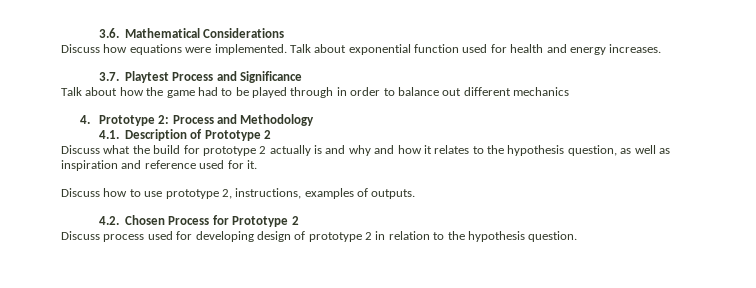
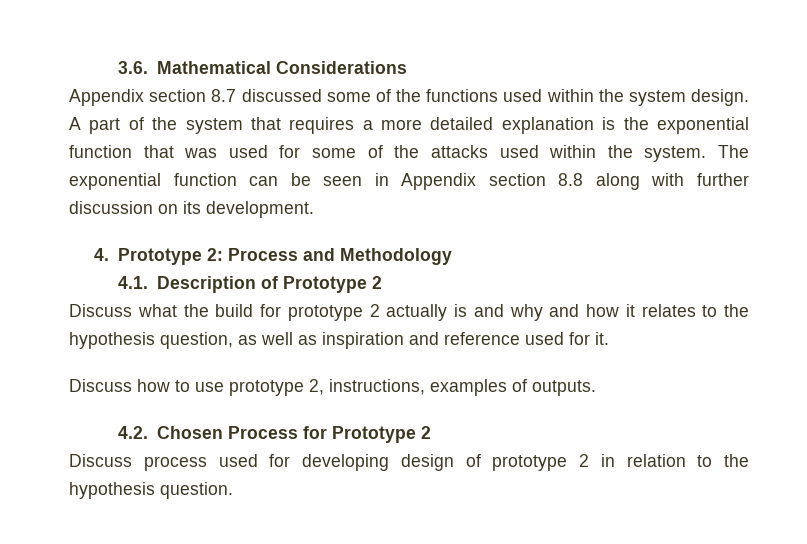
- Discuss how equations were implemented. Talk about exponential function used for health and energy increases.
- 3.7. Playtest Process and Significance
- Talk about how the game had to be played through in order to balance out different mechanics
+ Appendix section 8.7 discussed some of the functions used within the system design. A part of the system that requires a more detailed explanation is the exponential function that was used for some of the attacks used within the system. The exponential function can be seen in Appendix section 8.8 along with further discussion on its development.

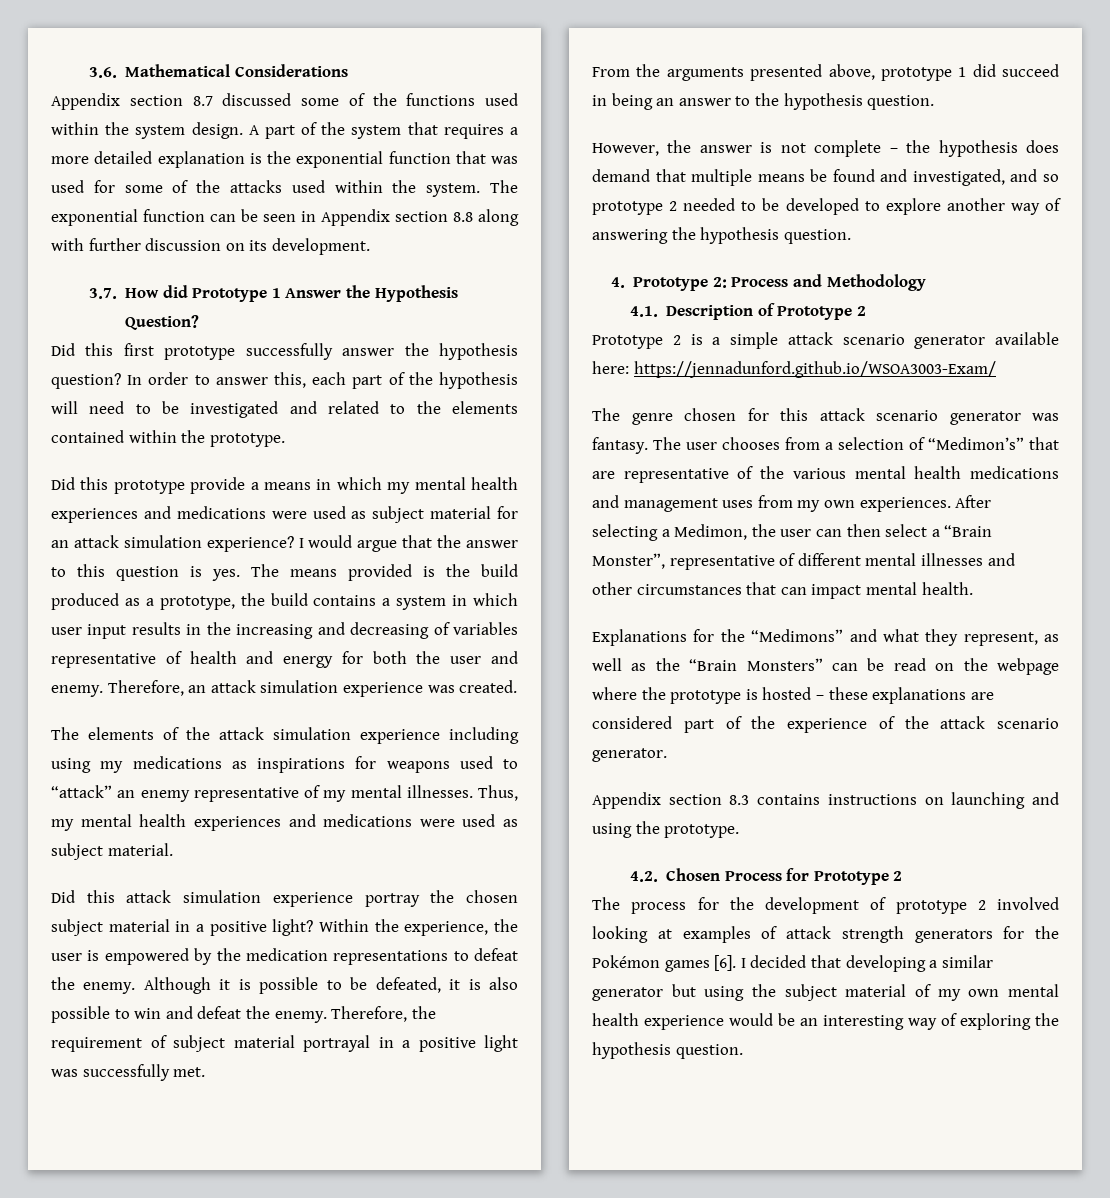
+ 3.7. How did Prototype 1 Answer the Hypothesis Question?
+ Did this first prototype successfully answer the hypothesis question? In order to answer this, each part of the hypothesis will need to be investigated and related to the elements contained within the prototype.
+ Did this prototype provide a means in which my mental health experiences and medications were used as subject material for an attack simulation experience? I would argue that the answer to this question is yes. The means provided is the build produced as a prototype, the build contains a system in which user input results in the increasing and decreasing of variables representative of health and energy for both the user and enemy. Therefore, an attack simulation experience was created.
+ The elements of the attack simulation experience including using my medications as inspirations for weapons used to “attack” an enemy representative of my mental illnesses. Thus, my mental health experiences and medications were used as subject material.
+ Did this attack simulation experience portray the chosen subject material in a positive light? Within the experience, the user is empowered by the medication representations to defeat the enemy. Although it is possible to be defeated, it is also possible to win and defeat the enemy. Therefore, the requirement of subject material portrayal in a positive light was successfully met.
+ From the arguments presented above, prototype 1 did succeed in being an answer to the hypothesis question.
+ However, the answer is not complete – the hypothesis does demand that multiple means be found and investigated, and so prototype 2 needed to be developed to explore another way of answering the hypothesis question.
- Discuss what the build for prototype 2 actually is and why and how it relates to the hypothesis question, as well as inspiration and reference used for it.
- Discuss how to use prototype 2, instructions, examples of outputs.
+ Prototype 2 is a simple attack scenario generator available here: https://jennadunford.github.io/WSOA3003-Exam/
+ The genre chosen for this attack scenario generator was fantasy. The user chooses from a selection of “Medimon’s” that are representative of the various mental health medications and management uses from my own experiences. After selecting a Medimon, the user can then select a “Brain Monster”, representative of different mental illnesses and other circumstances that can impact mental health.
+ Explanations for the “Medimons” and what they represent, as well as the “Brain Monsters” can be read on the webpage where the prototype is hosted – these explanations are considered part of the experience of the attack scenario generator.
+ Appendix section 8.3 contains instructions on launching and using the prototype.
- Discuss process used for developing design of prototype 2 in relation to the hypothesis question.
+ The process for the development of prototype 2 involved looking at examples of attack strength generators for the Pokémon games [6]. I decided that developing a similar generator but using the subject material of my own mental health experience would be an interesting way of exploring the hypothesis question.

